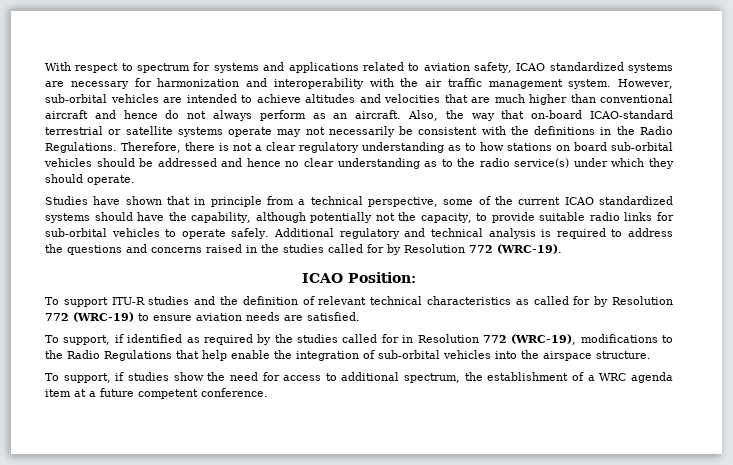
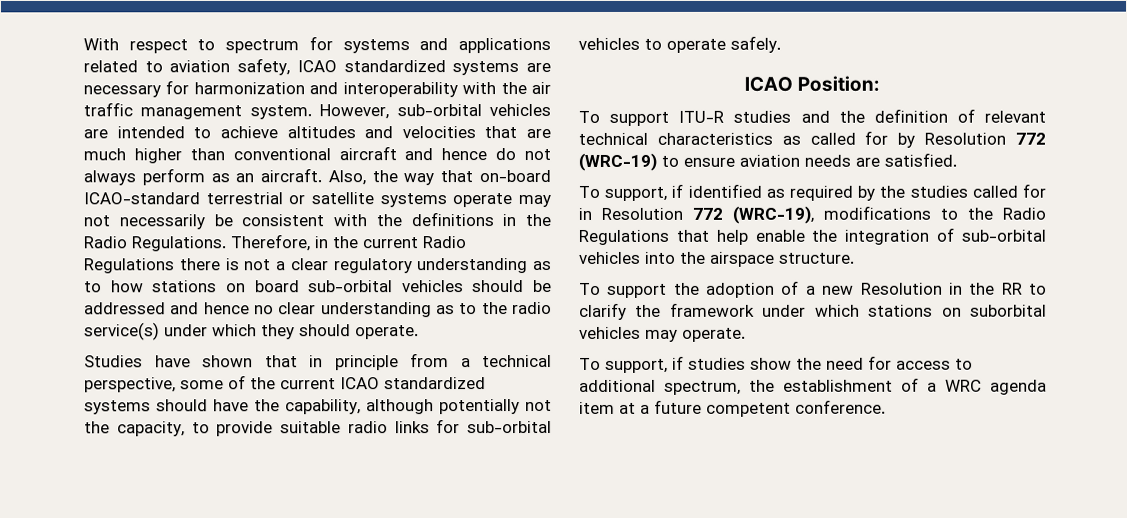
- Therefore, there is not a clear regulatory understanding as to how stations on board sub-orbital vehicles should be addressed and hence no clear understanding as to the radio service(s) under which they should operate.
+ Therefore, in the current Radio Regulations there is not a clear regulatory understanding as to how stations on board sub-orbital vehicles should be addressed and hence no clear understanding as to the radio service(s) under which they should operate.
- Additional regulatory and technical analysis is required to address the questions and concerns raised in the studies called for by Resolution 772 (WRC-19).
+ To support the adoption of a new Resolution in the RR to clarify the framework under which stations on suborbital vehicles may operate.

